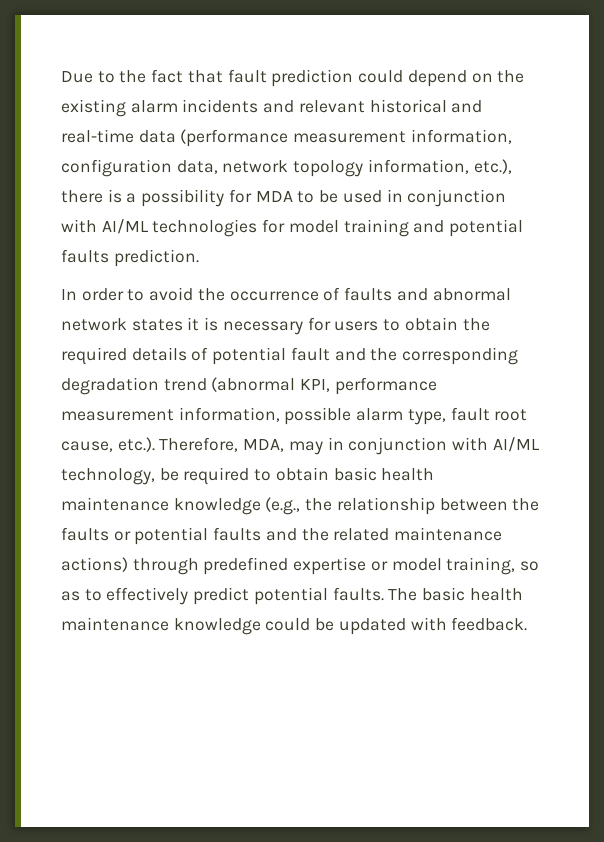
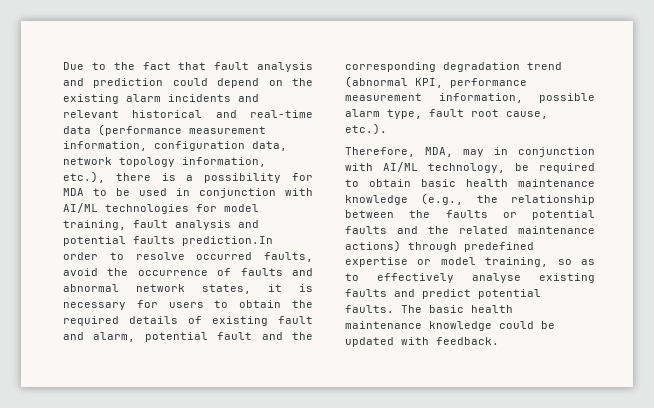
- Due to the fact that fault prediction could depend on the existing alarm incidents and relevant historical and real-time data (performance measurement information, configuration data, network topology information, etc.), there is a possibility for MDA to be used in conjunction with AI/ML technologies for model training and potential faults prediction.
- In order to avoid the occurrence of faults and abnormal network states it is necessary for users to obtain the required details of potential fault and the corresponding degradation trend (abnormal KPI, performance measurement information, possible alarm type, fault root cause, etc.). Therefore, MDA, may in conjunction with AI/ML technology, be required to obtain basic health maintenance knowledge (e.g., the relationship between the faults or potential faults and the related maintenance actions) through predefined expertise or model training, so as to effectively predict potential faults.
+ Due to the fact that fault analysis and prediction could depend on the existing alarm incidents and relevant historical and real-time data (performance measurement information, configuration data, network topology information, etc.), there is a possibility for MDA to be used in conjunction with AI/ML technologies for model training, fault analysis and potential faults prediction.In order to resolve occurred faults, avoid the occurrence of faults and abnormal network states, it is necessary for users to obtain the required details of existing fault and alarm, potential fault and the corresponding degradation trend (abnormal KPI, performance measurement information, possible alarm type, fault root cause, etc.).
+ Therefore, MDA, may in conjunction with AI/ML technology, be required to obtain basic health maintenance knowledge (e.g., the relationship between the faults or potential faults and the related maintenance actions) through predefined expertise or model training, so as to effectively analyse existing faults and predict potential faults.

